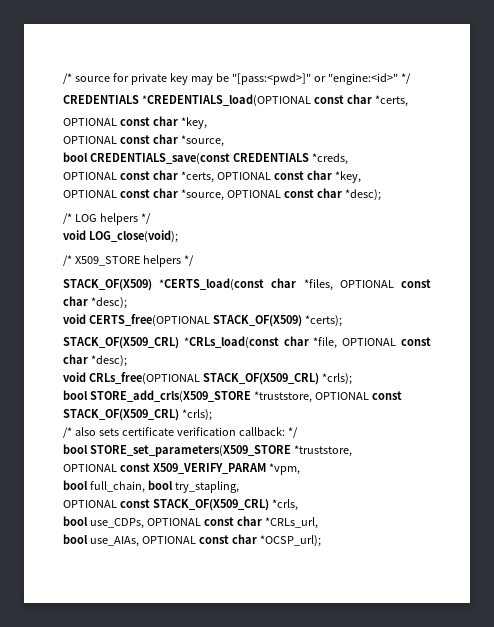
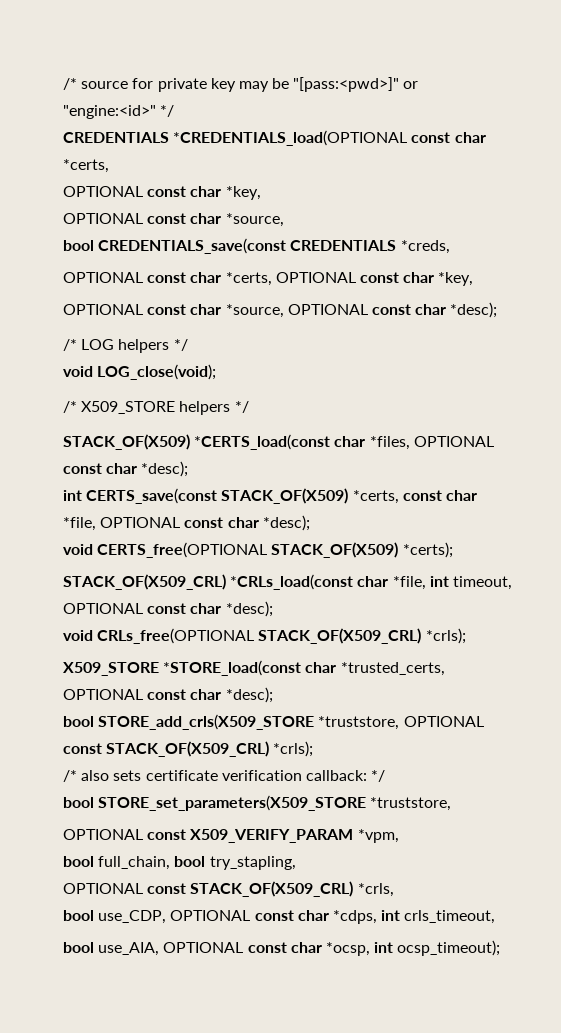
+ int CERTS_save(const STACK_OF(X509) *certs, const char *file, OPTIONAL const char *desc);
- STACK_OF(X509_CRL) *CRLs_load(const char *file, OPTIONAL const char *desc);
+ STACK_OF(X509_CRL) *CRLs_load(const char *file, int timeout, OPTIONAL const char *desc);
+ X509_STORE *STORE_load(const char *trusted_certs, OPTIONAL const char *desc);
- bool use_CDPs, OPTIONAL const char *CRLs_url,
- bool use_AIAs, OPTIONAL const char *OCSP_url);
+ bool use_CDP, OPTIONAL const char *cdps, int crls_timeout,
+ bool use_AIA, OPTIONAL const char *ocsp, int ocsp_timeout);

